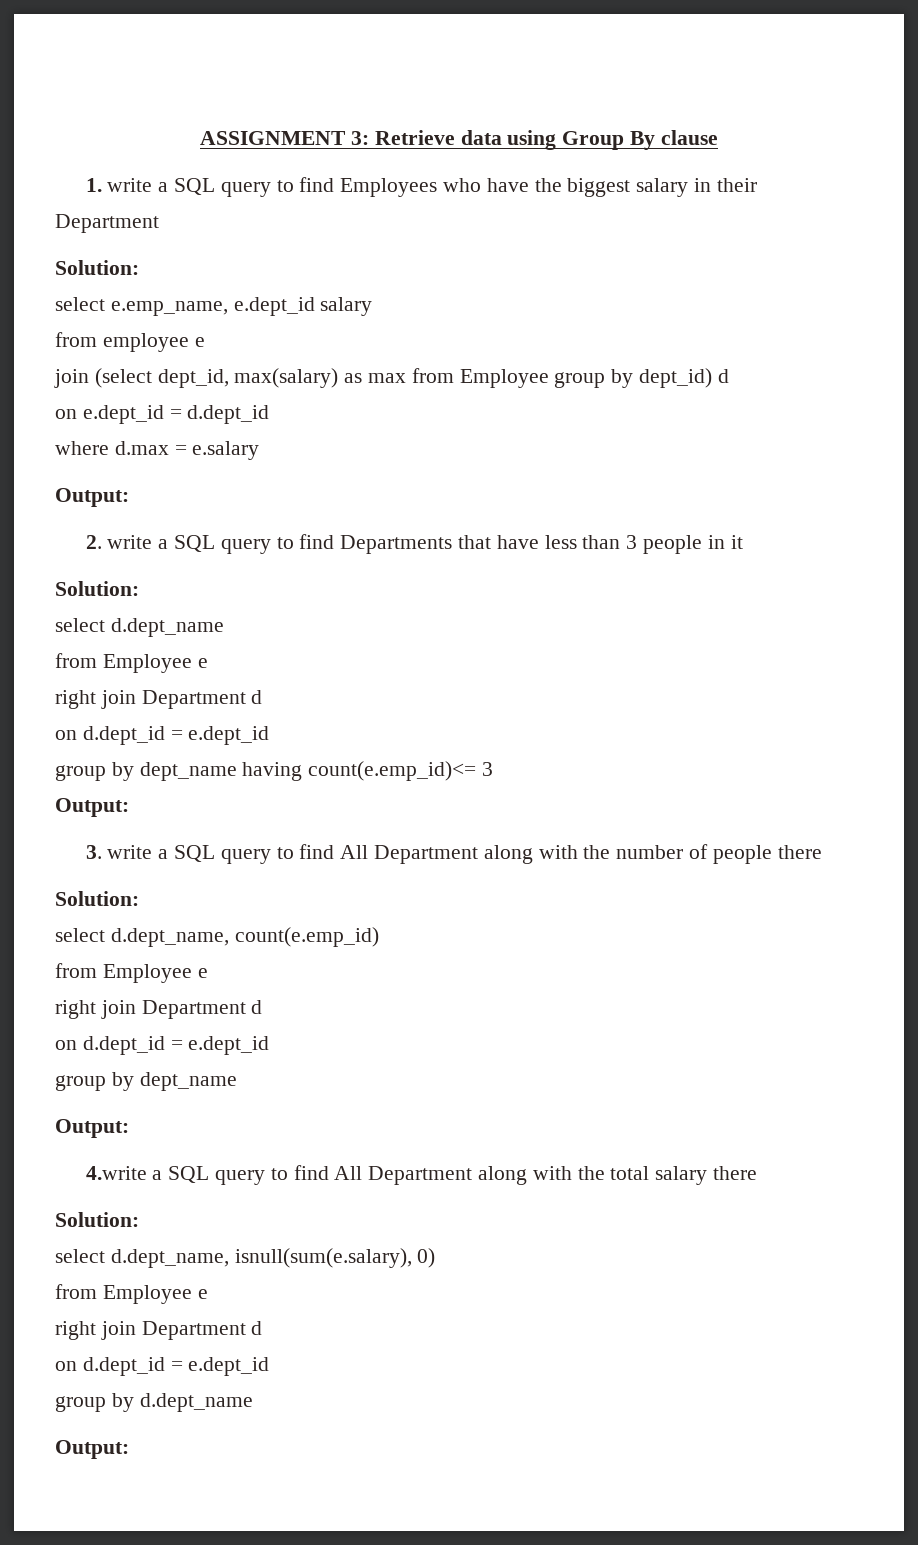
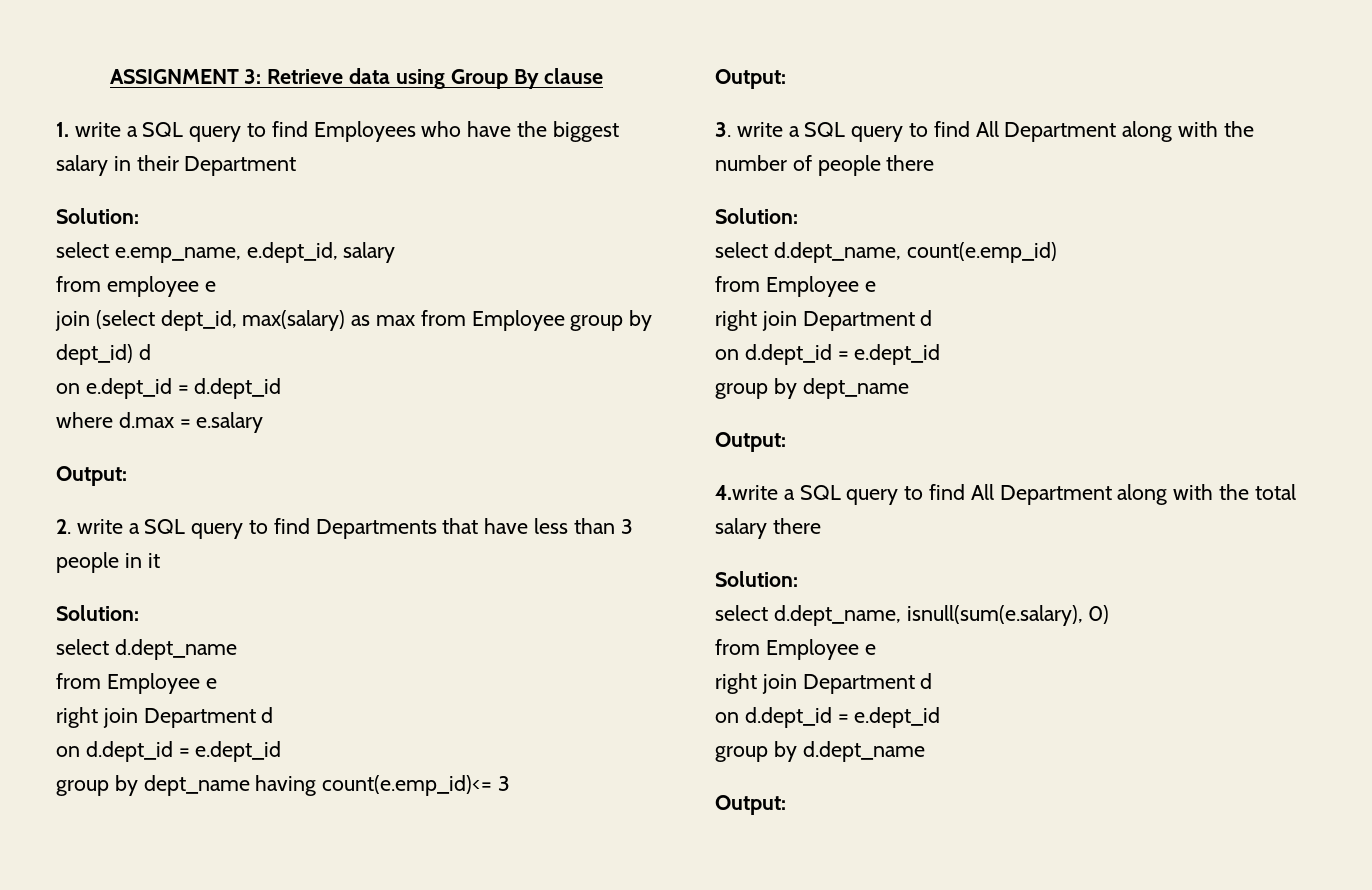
- select e.emp_name, e.dept_id salary
+ select e.emp_name, e.dept_id, salary

